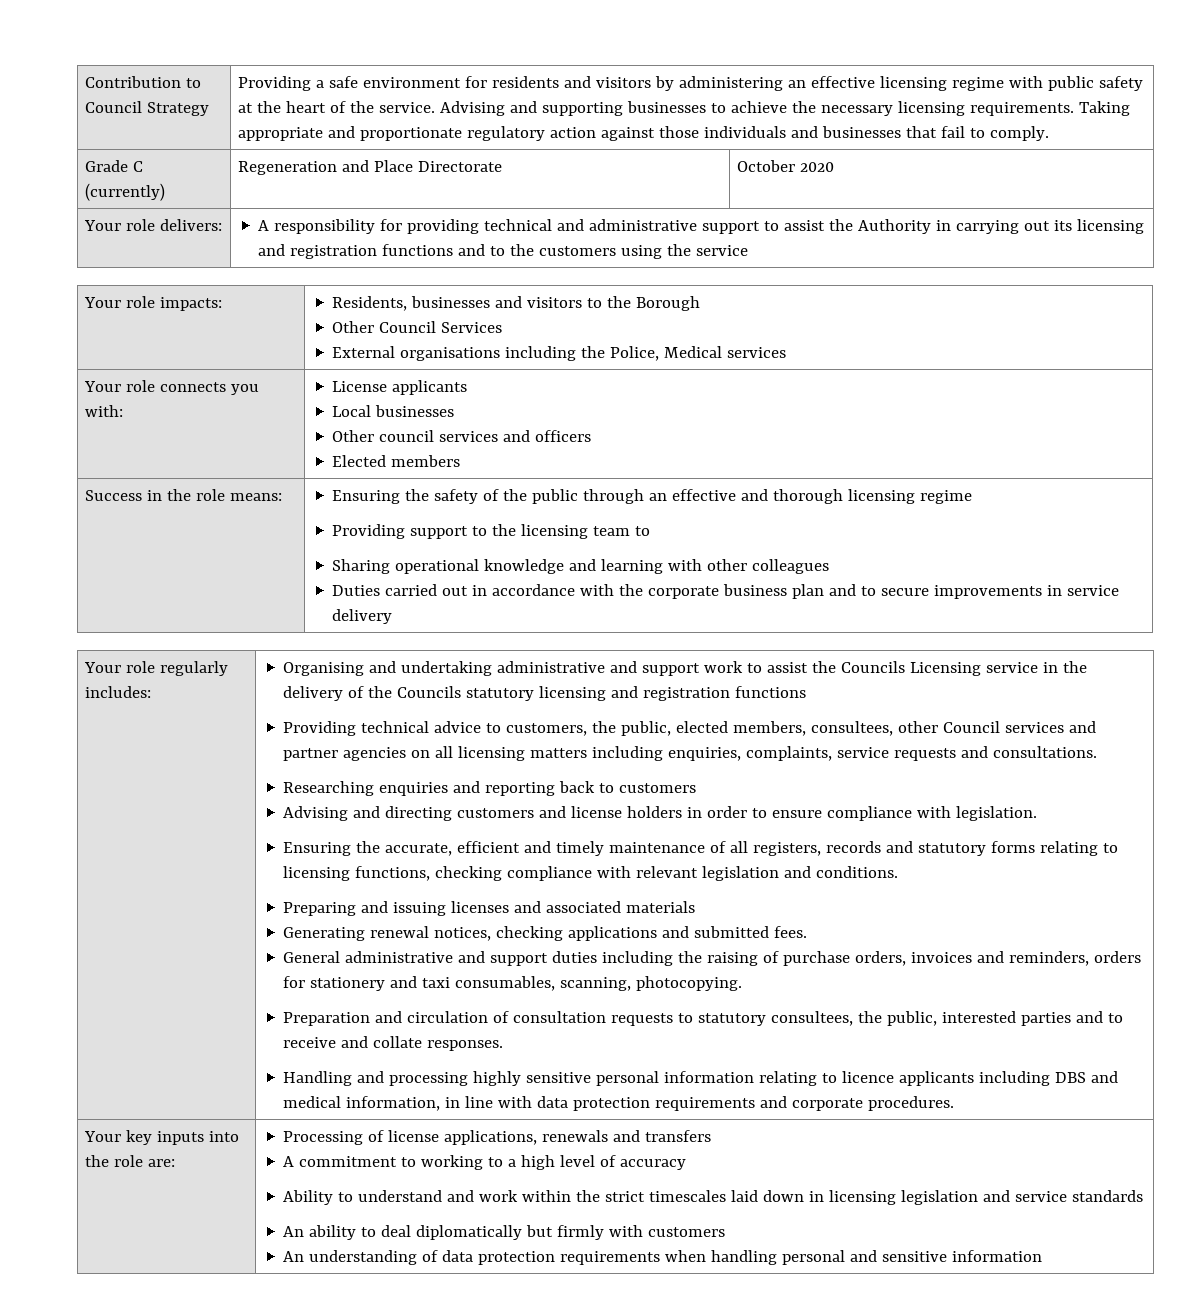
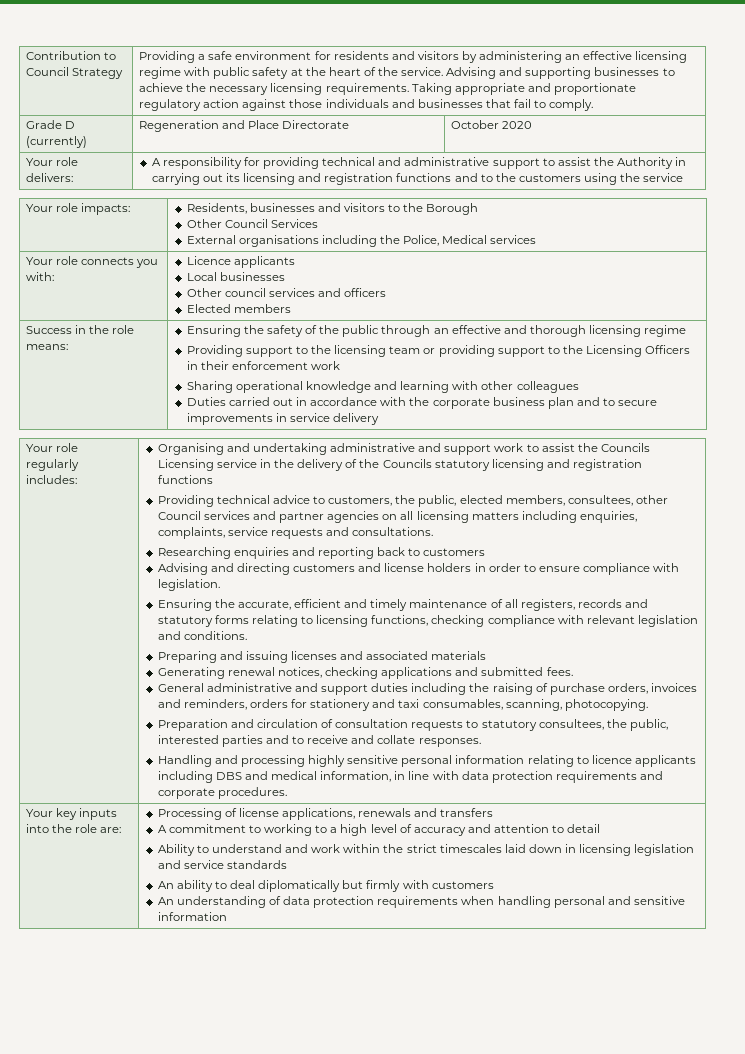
- Grade C (currently) | Regeneration and Place Directorate | October 2020
+ Grade D (currently) | Regeneration and Place Directorate | October 2020
- Your role connects you with: | License applicants
+ Your role connects you with: | Licence applicants
- Providing support to the licensing team to
+ Providing support to the licensing team or providing support to the Licensing Officers in their enforcement work
- A commitment to working to a high level of accuracy
+ A commitment to working to a high level of accuracy and attention to detail

